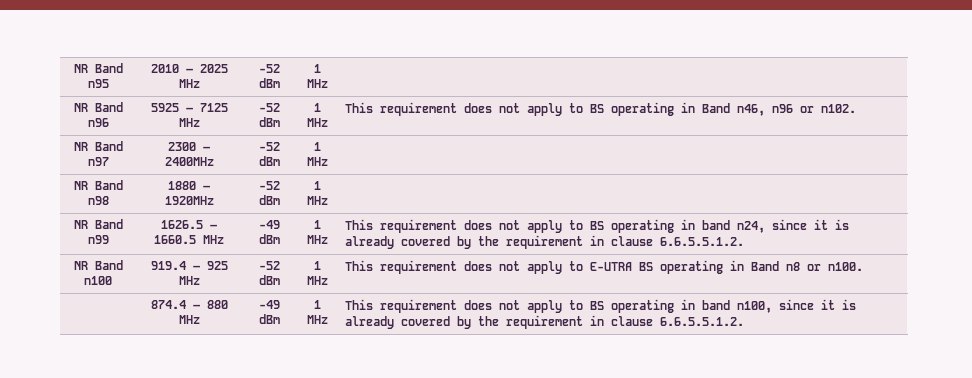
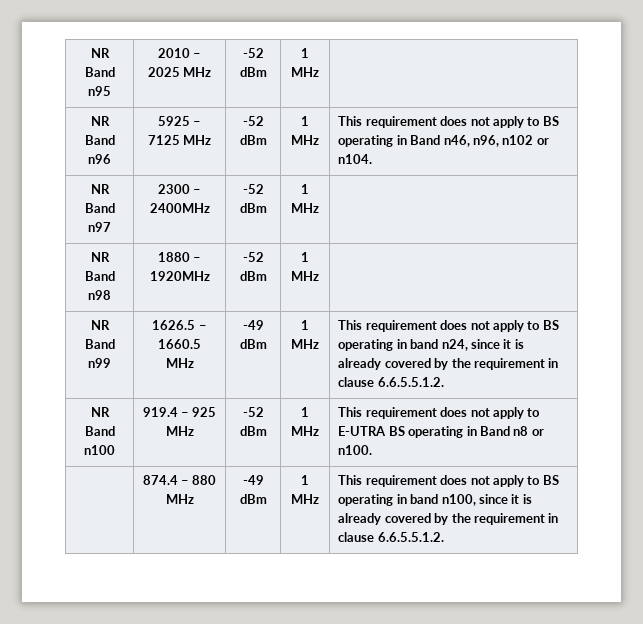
- NR Band n96 | 5925 – 7125 MHz | -52 dBm | 1 MHz | This requirement does not apply to BS operating in Band n46, n96 or n102.
+ NR Band n96 | 5925 – 7125 MHz | -52 dBm | 1 MHz | This requirement does not apply to BS operating in Band n46, n96, n102 or n104.

